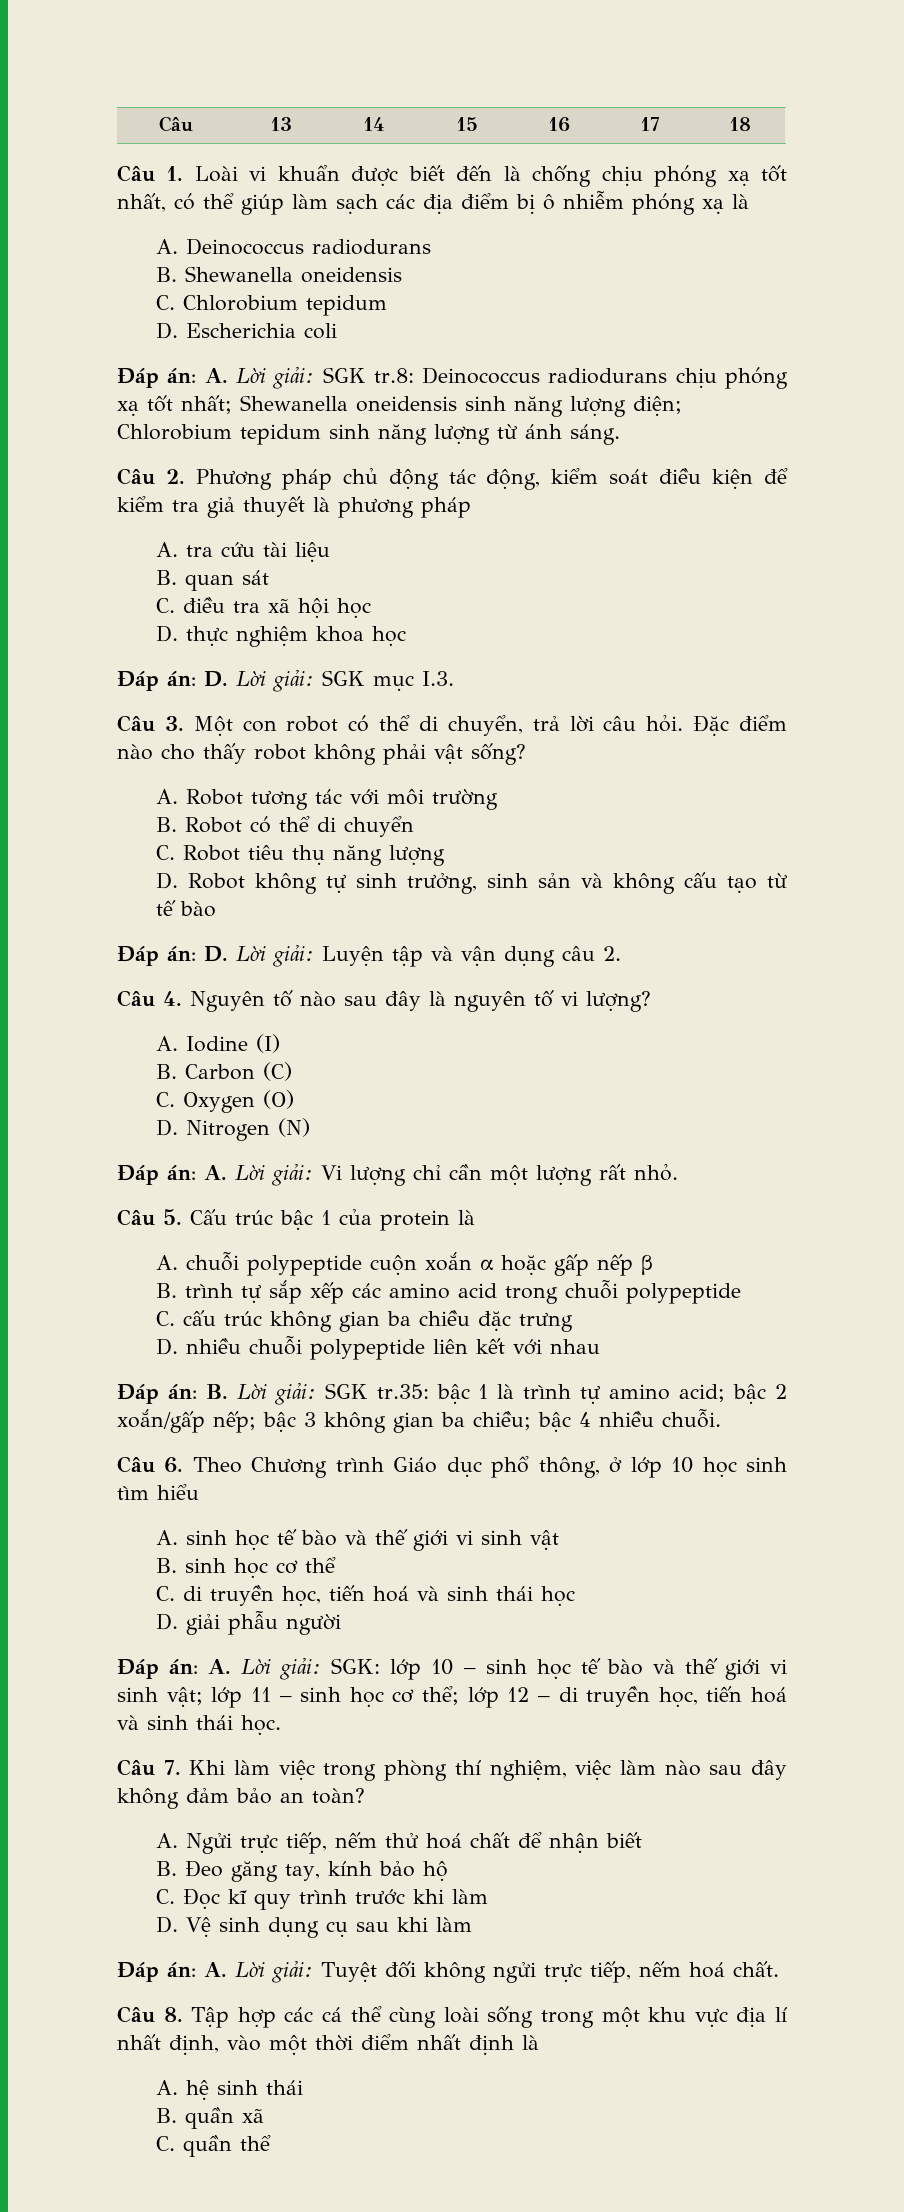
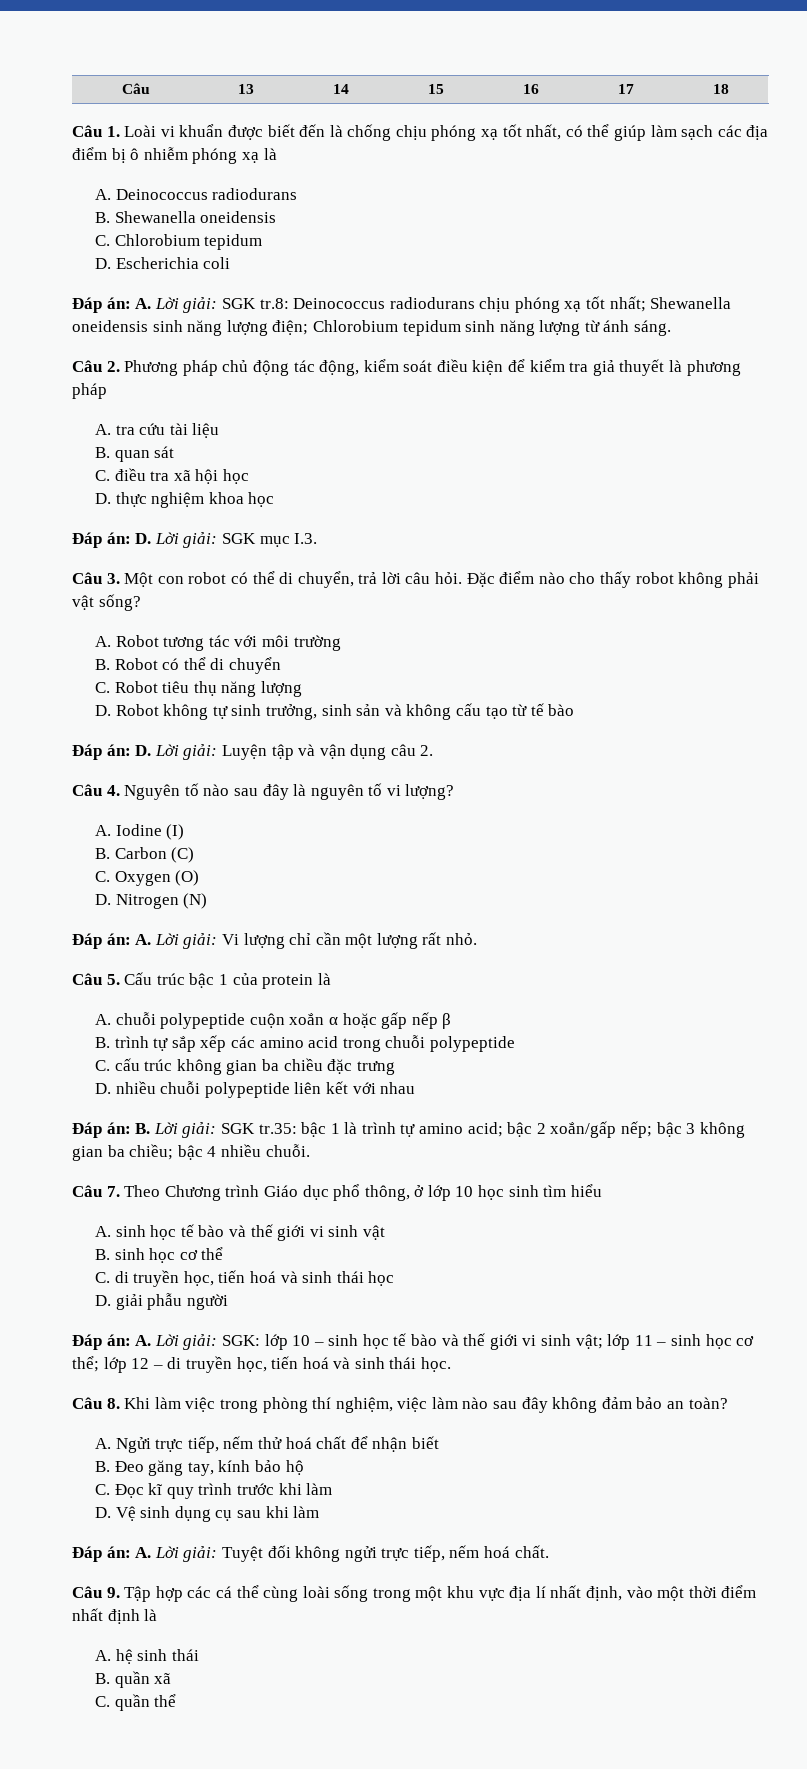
- Câu 6. Theo Chương trình Giáo dục phổ thông, ở lớp 10 học sinh tìm hiểu
+ Câu 7. Theo Chương trình Giáo dục phổ thông, ở lớp 10 học sinh tìm hiểu
- Câu 7. Khi làm việc trong phòng thí nghiệm, việc làm nào sau đây không đảm bảo an toàn?
+ Câu 8. Khi làm việc trong phòng thí nghiệm, việc làm nào sau đây không đảm bảo an toàn?
- Câu 8. Tập hợp các cá thể cùng loài sống trong một khu vực địa lí nhất định, vào một thời điểm nhất định là
+ Câu 9. Tập hợp các cá thể cùng loài sống trong một khu vực địa lí nhất định, vào một thời điểm nhất định là

